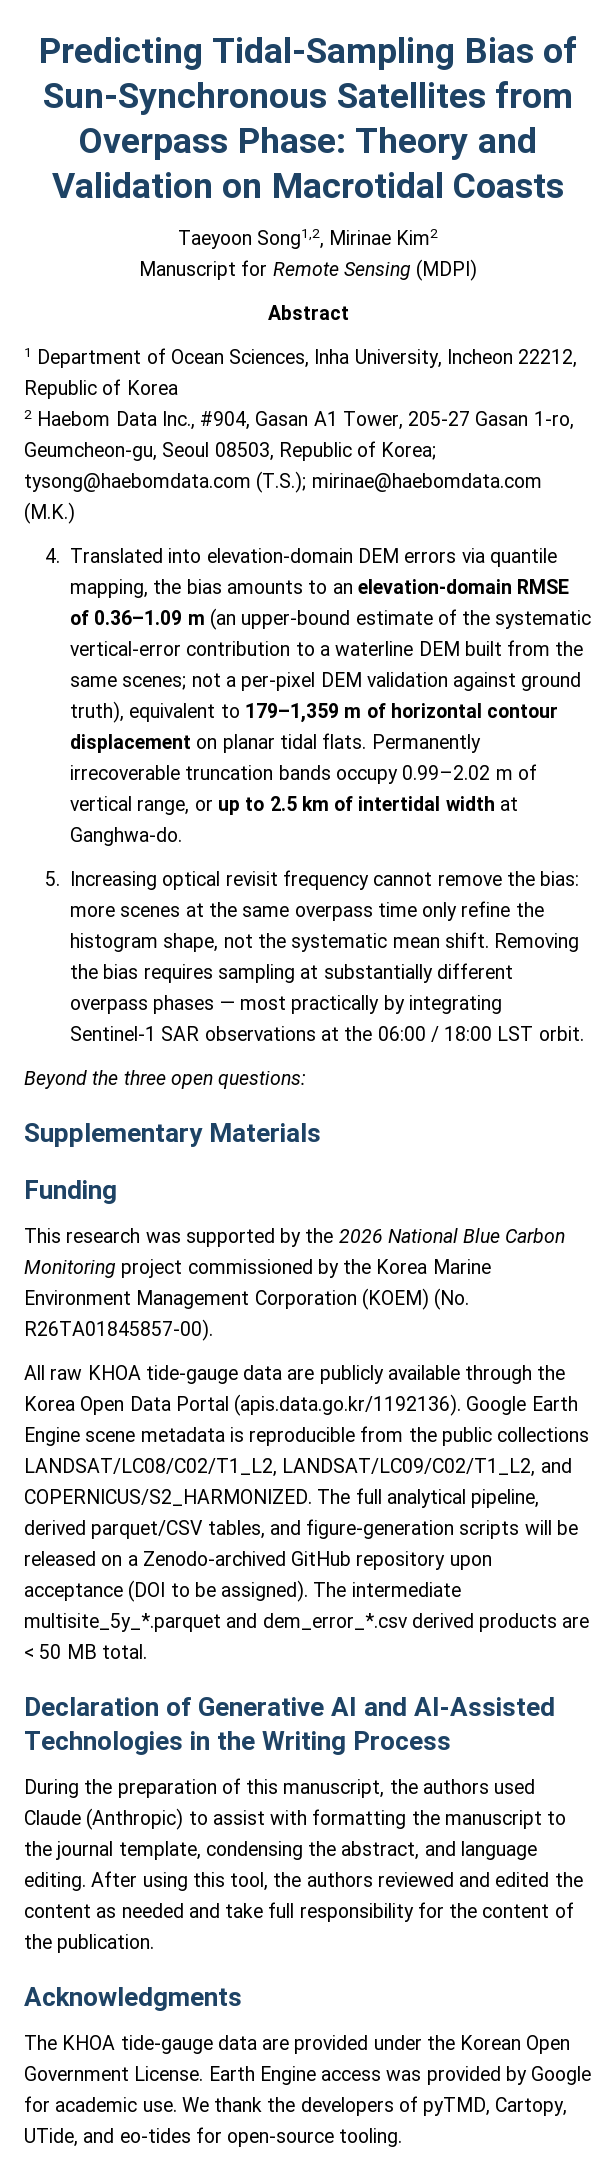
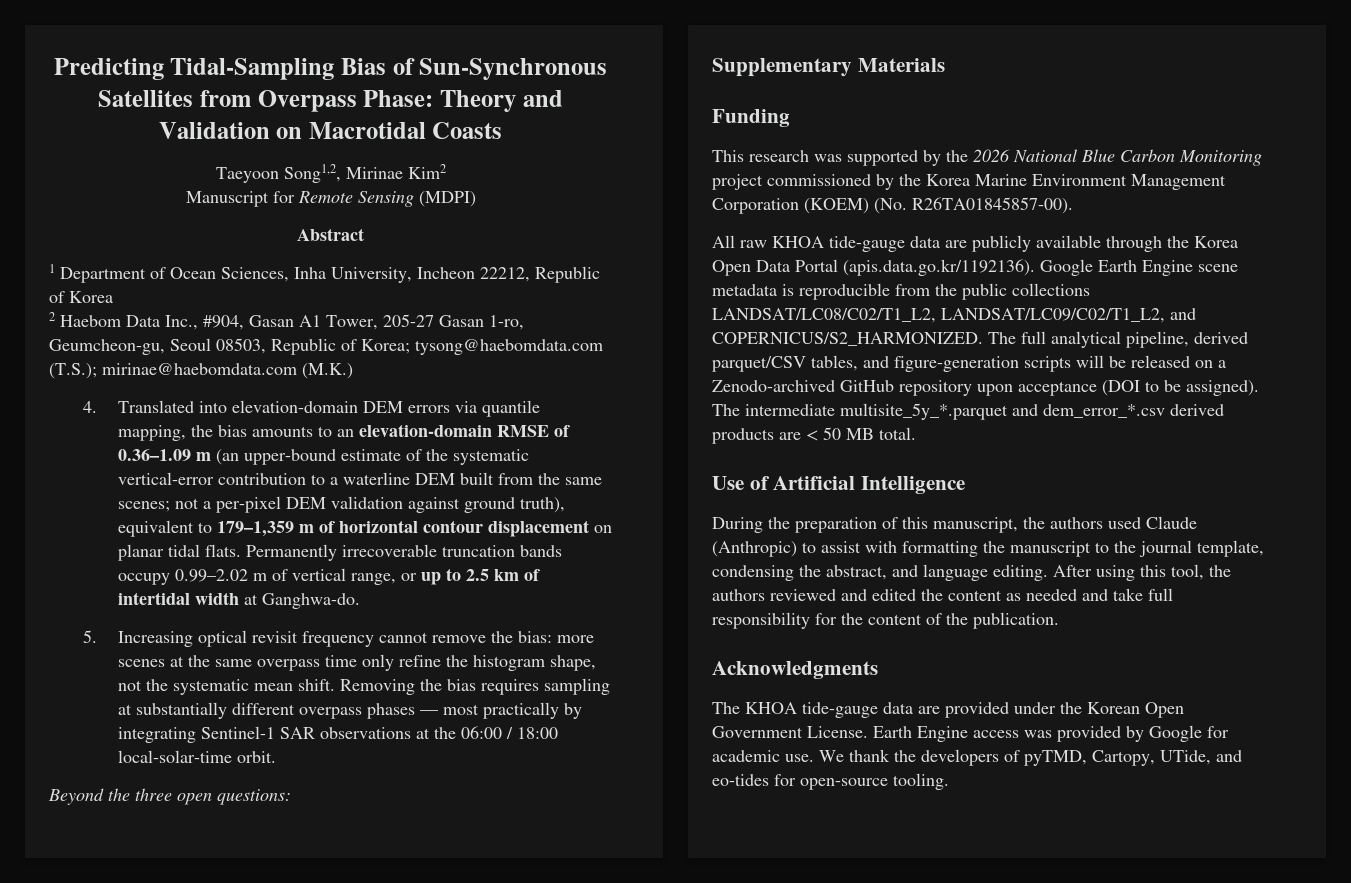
- Removing the bias requires sampling at substantially different overpass phases — most practically by integrating Sentinel-1 SAR observations at the 06:00 / 18:00 LST orbit.
+ Removing the bias requires sampling at substantially different overpass phases — most practically by integrating Sentinel-1 SAR observations at the 06:00 / 18:00 local-solar-time orbit.
- Declaration of Generative AI and AI-Assisted Technologies in the Writing Process
+ Use of Artificial Intelligence

